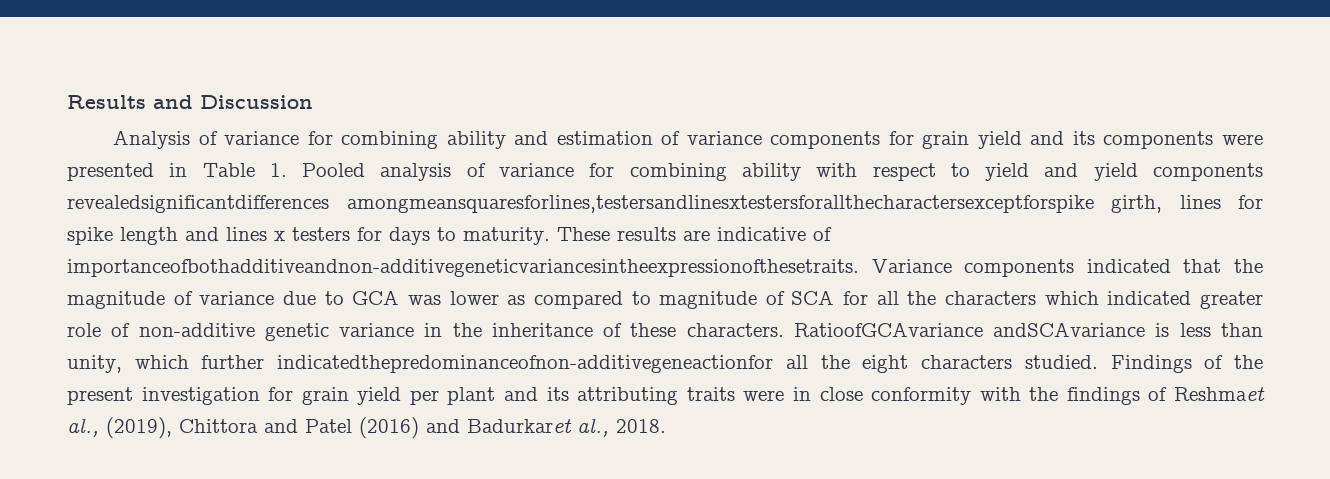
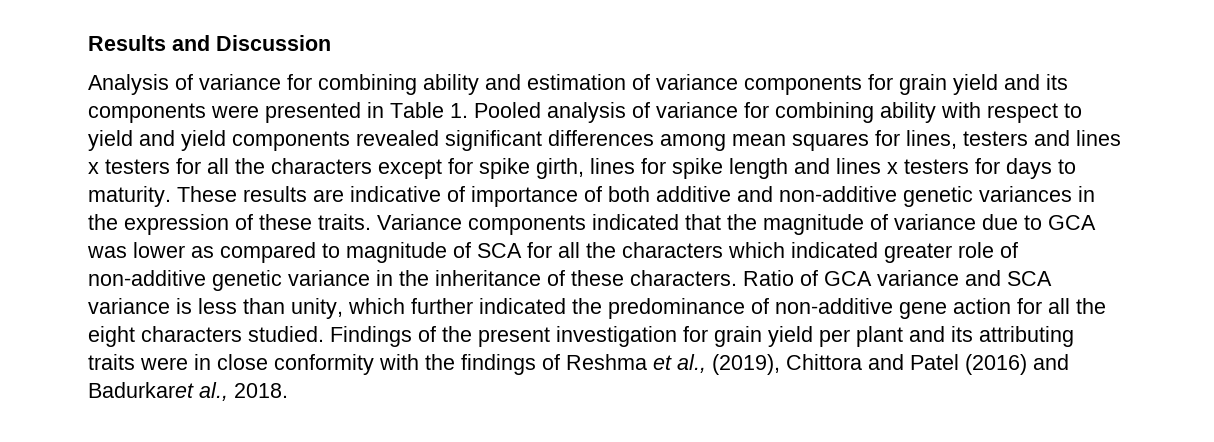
- Analysis of variance for combining ability and estimation of variance components for grain yield and its components were presented in Table 1. Pooled analysis of variance for combining ability with respect to yield and yield components revealedsignificantdifferences amongmeansquaresforlines,testersandlinesxtestersforallthecharactersexceptforspike girth, lines for spike length and lines x testers for days to maturity.
+ Analysis of variance for combining ability and estimation of variance components for grain yield and its components were presented in Table 1. Pooled analysis of variance for combining ability with respect to yield and yield components revealed significant differences among mean squares for lines, testers and lines x testers for all the characters except for spike girth, lines for spike length and lines x testers for days to maturity.
- These results are indicative of importanceofbothadditiveandnon-additivegeneticvariancesintheexpressionofthesetraits.
+ These results are indicative of importance of both additive and non-additive genetic variances in the expression of these traits.
- RatioofGCAvariance andSCAvariance is less than unity, which further indicatedthepredominanceofnon-additivegeneactionfor all the eight characters studied.
+ Ratio of GCA variance and SCA variance is less than unity, which further indicated the predominance of non-additive gene action for all the eight characters studied.
- Findings of the present investigation for grain yield per plant and its attributing traits were in close conformity with the findings of Reshmaet al., (2019), Chittora and Patel (2016) and Badurkaret al., 2018.
+ Findings of the present investigation for grain yield per plant and its attributing traits were in close conformity with the findings of Reshma et al., (2019), Chittora and Patel (2016) and Badurkaret al., 2018.

